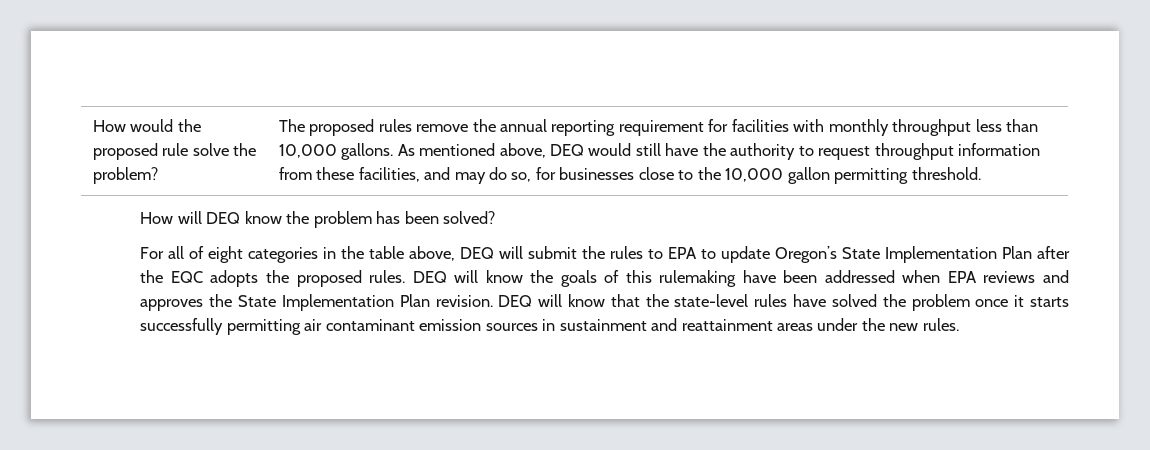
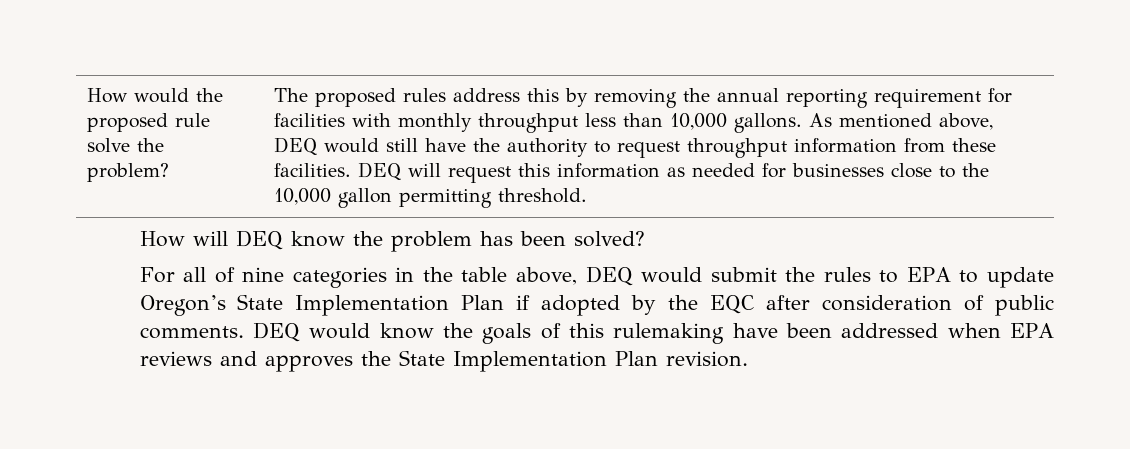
- The proposed rules remove the annual reporting requirement for facilities with monthly throughput less than 10,000 gallons.
+ The proposed rules address this by removing the annual reporting requirement for facilities with monthly throughput less than 10,000 gallons.
- As mentioned above, DEQ would still have the authority to request throughput information from these facilities, and may do so, for businesses close to the 10,000 gallon permitting threshold.
+ As mentioned above, DEQ would still have the authority to request throughput information from these facilities. DEQ will request this information as needed for businesses close to the 10,000 gallon permitting threshold.
- For all of eight categories in the table above, DEQ will submit the rules to EPA to update Oregon’s State Implementation Plan after the EQC adopts the proposed rules. DEQ will know the goals of this rulemaking have been addressed when EPA reviews and approves the State Implementation Plan revision. DEQ will know that the state-level rules have solved the problem once it starts successfully permitting air contaminant emission sources in sustainment and reattainment areas under the new rules.
+ For all of nine categories in the table above, DEQ would submit the rules to EPA to update Oregon’s State Implementation Plan if adopted by the EQC after consideration of public comments. DEQ would know the goals of this rulemaking have been addressed when EPA reviews and approves the State Implementation Plan revision.

